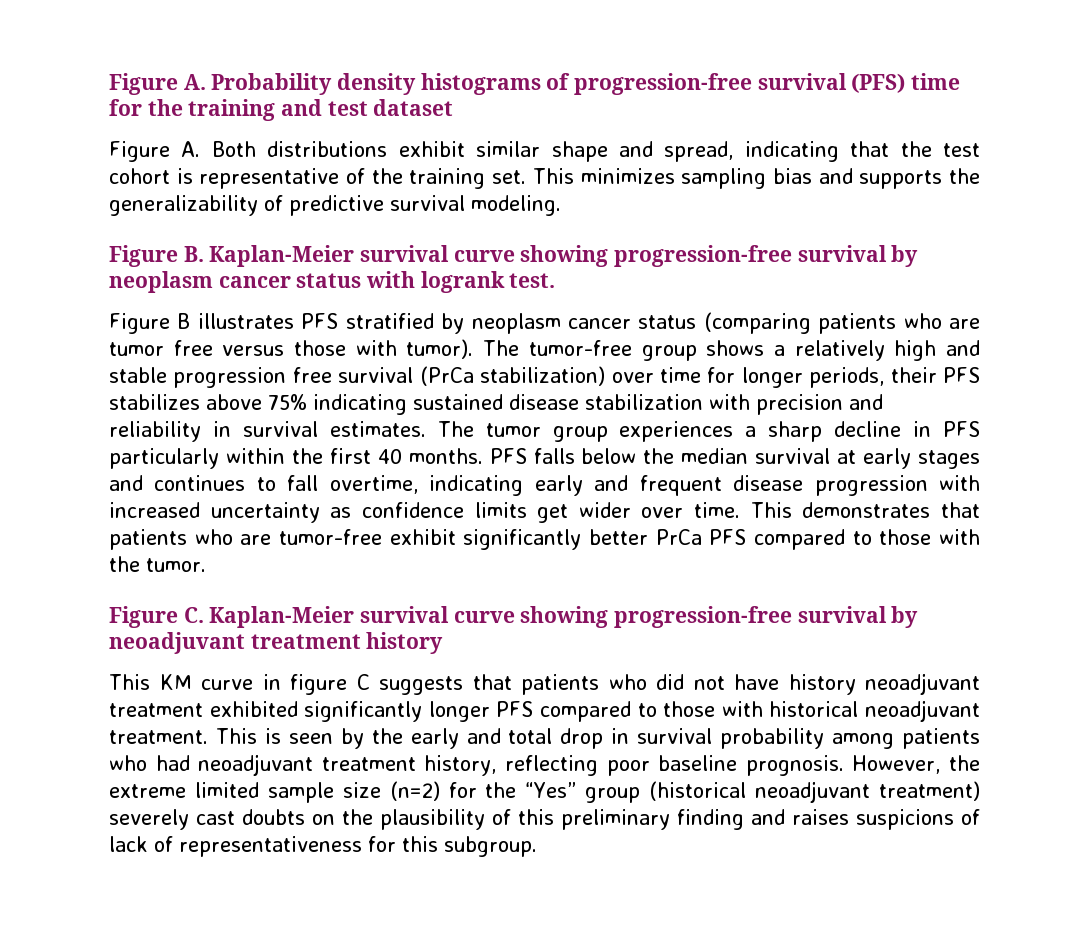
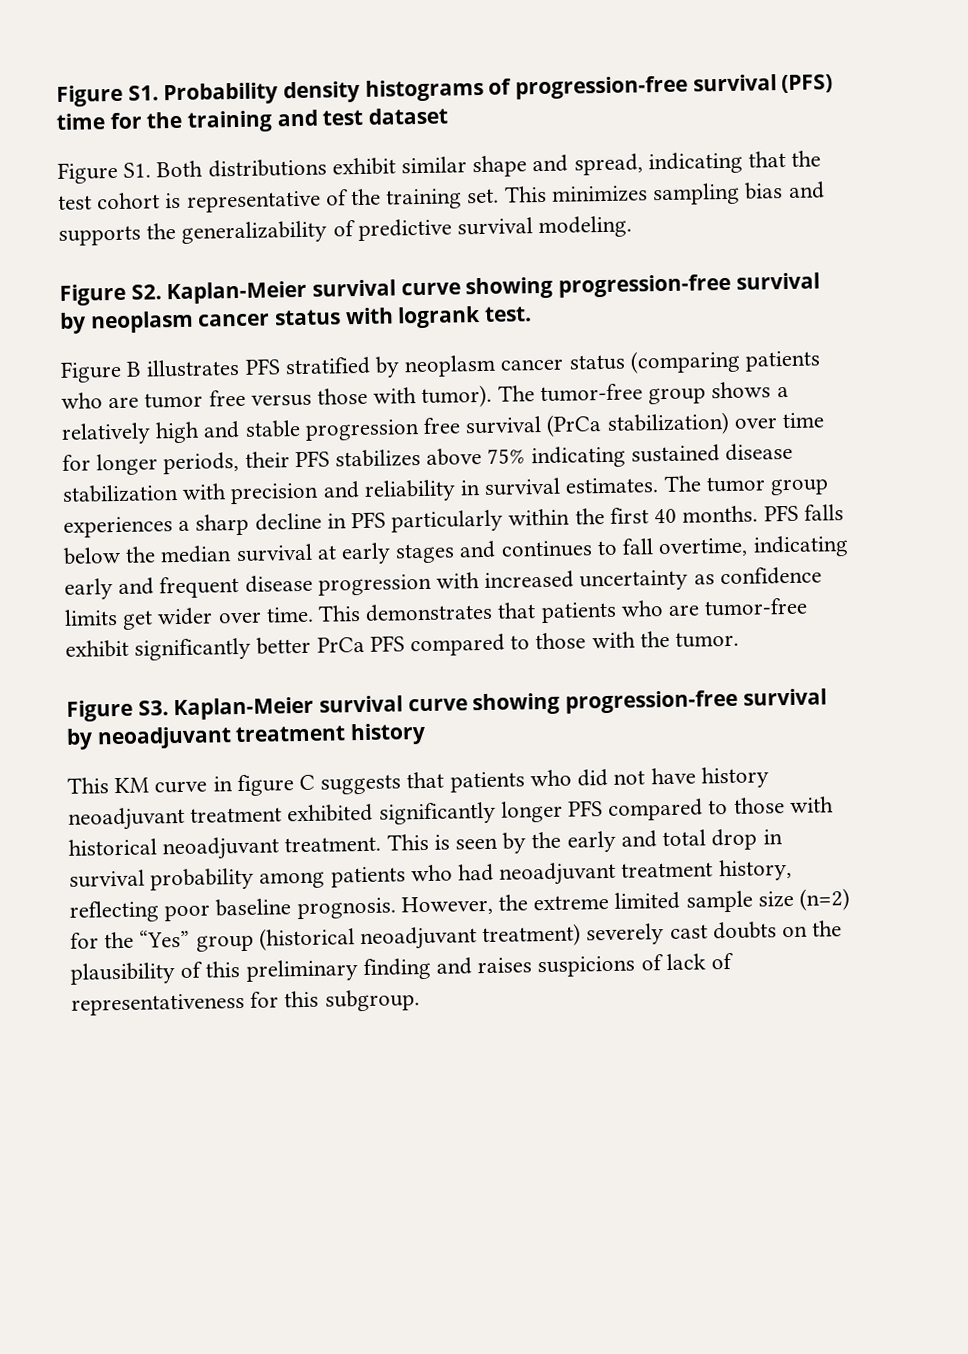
- Figure A. Probability density histograms of progression-free survival (PFS) time for the training and test dataset
+ Figure S1. Probability density histograms of progression-free survival (PFS) time for the training and test dataset
- Figure A. Both distributions exhibit similar shape and spread, indicating that the test cohort is representative of the training set.
+ Figure S1. Both distributions exhibit similar shape and spread, indicating that the test cohort is representative of the training set.
- Figure B. Kaplan-Meier survival curve showing progression-free survival by neoplasm cancer status with logrank test.
+ Figure S2. Kaplan-Meier survival curve showing progression-free survival by neoplasm cancer status with logrank test.
- Figure C. Kaplan-Meier survival curve showing progression-free survival by neoadjuvant treatment history
+ Figure S3. Kaplan-Meier survival curve showing progression-free survival by neoadjuvant treatment history

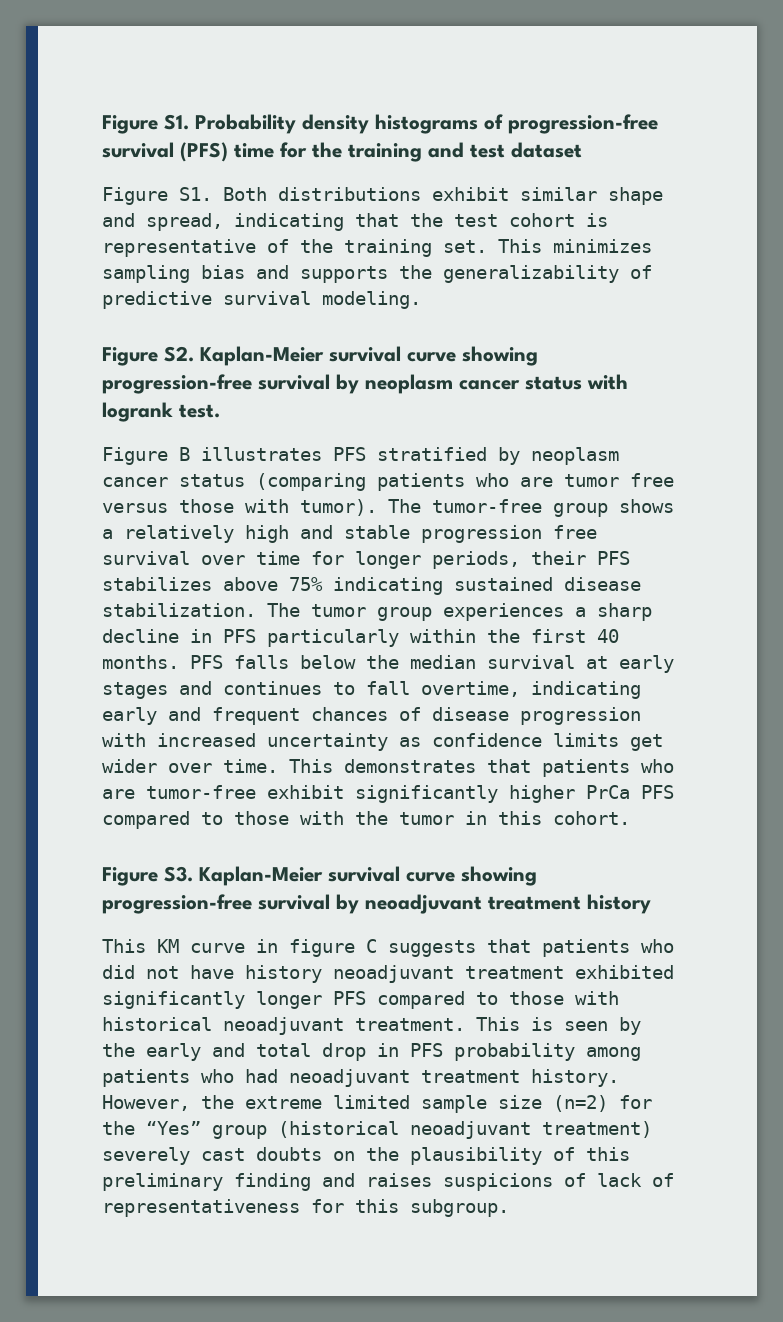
- The tumor-free group shows a relatively high and stable progression free survival (PrCa stabilization) over time for longer periods, their PFS stabilizes above 75% indicating sustained disease stabilization with precision and reliability in survival estimates.
+ The tumor-free group shows a relatively high and stable progression free survival over time for longer periods, their PFS stabilizes above 75% indicating sustained disease stabilization.
- PFS falls below the median survival at early stages and continues to fall overtime, indicating early and frequent disease progression with increased uncertainty as confidence limits get wider over time.
+ PFS falls below the median survival at early stages and continues to fall overtime, indicating early and frequent chances of disease progression with increased uncertainty as confidence limits get wider over time.
- This demonstrates that patients who are tumor-free exhibit significantly better PrCa PFS compared to those with the tumor.
+ This demonstrates that patients who are tumor-free exhibit significantly higher PrCa PFS compared to those with the tumor in this cohort.
- This is seen by the early and total drop in survival probability among patients who had neoadjuvant treatment history, reflecting poor baseline prognosis.
+ This is seen by the early and total drop in PFS probability among patients who had neoadjuvant treatment history.

